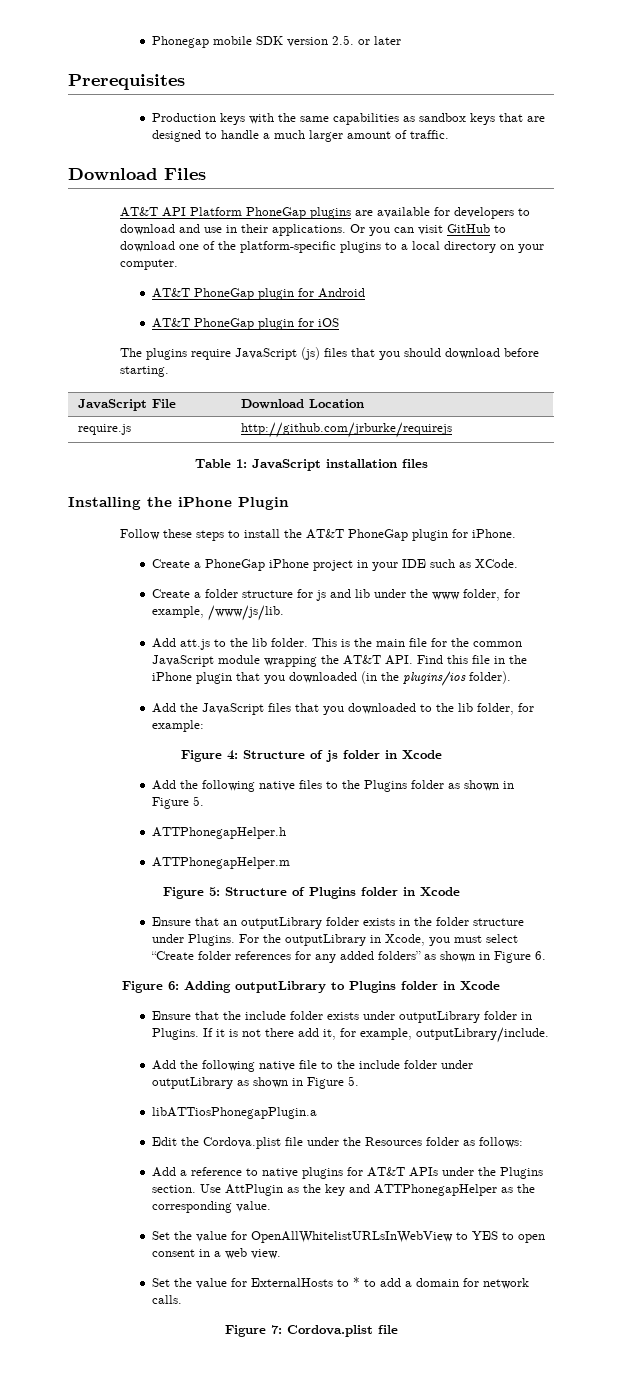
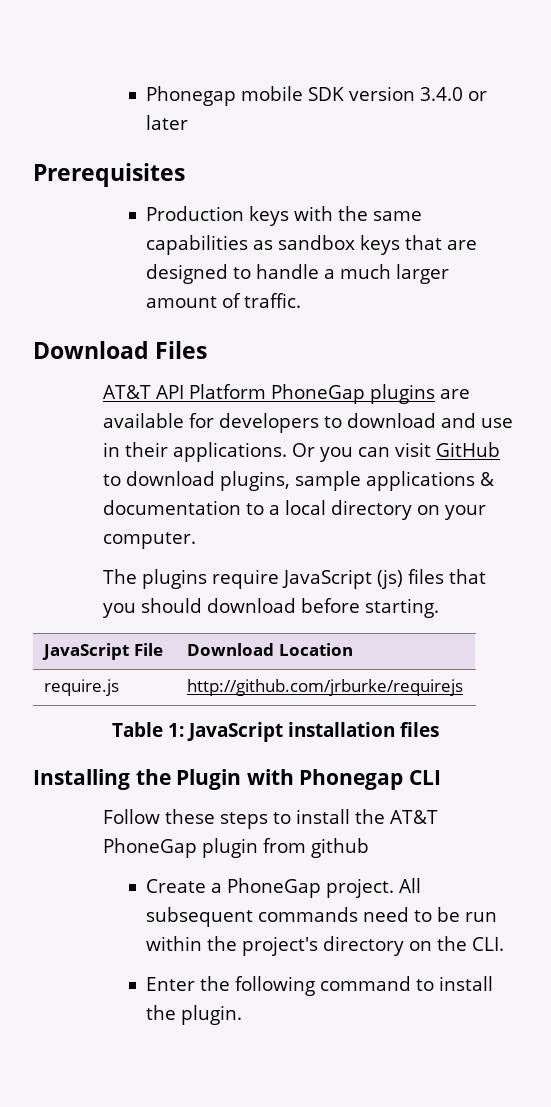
- Phonegap mobile SDK version 2.5. or later
+ Phonegap mobile SDK version 3.4.0 or later
- Or you can visit GitHub to download one of the platform-specific plugins to a local directory on your computer.
+ Or you can visit GitHub to download plugins, sample applications & documentation to a local directory on your computer.
- AT&T PhoneGap plugin for Android
- AT&T PhoneGap plugin for iOS
- Installing the iPhone Plugin
+ Installing the Plugin with Phonegap CLI
- Follow these steps to install the AT&T PhoneGap plugin for iPhone.
+ Follow these steps to install the AT&T PhoneGap plugin from github
- Create a PhoneGap iPhone project in your IDE such as XCode.
- Create a folder structure for js and lib under the www folder, for example, /www/js/lib.
- Add att.js to the lib folder. This is the main file for the common JavaScript module wrapping the AT&T API. Find this file in the iPhone plugin that you downloaded (in the plugins/ios folder).
- Add the JavaScript files that you downloaded to the lib folder, for example:
- Figure 4: Structure of js folder in Xcode
- Add the following native files to the Plugins folder as shown in Figure 5.
- ATTPhonegapHelper.h
- ATTPhonegapHelper.m
- Figure 5: Structure of Plugins folder in Xcode
- Ensure that an outputLibrary folder exists in the folder structure under Plugins. For the outputLibrary in Xcode, you must select “Create folder references for any added folders” as shown in Figure 6.
- Figure 6: Adding outputLibrary to Plugins folder in Xcode
- Ensure that the include folder exists under outputLibrary folder in Plugins. If it is not there add it, for example, outputLibrary/include.
- Add the following native file to the include folder under outputLibrary as shown in Figure 5.
- libATTiosPhonegapPlugin.a
- Edit the Cordova.plist file under the Resources folder as follows:
- Add a reference to native plugins for AT&T APIs under the Plugins section. Use AttPlugin as the key and ATTPhonegapHelper as the corresponding value.
- Set the value for OpenAllWhitelistURLsInWebView to YES to open consent in a web view.
- Set the value for ExternalHosts to * to add a domain for network calls.
- Figure 7: Cordova.plist file
+ Create a PhoneGap project. All subsequent commands need to be run within the project's directory on the CLI.
+ Enter the following command to install the plugin.

